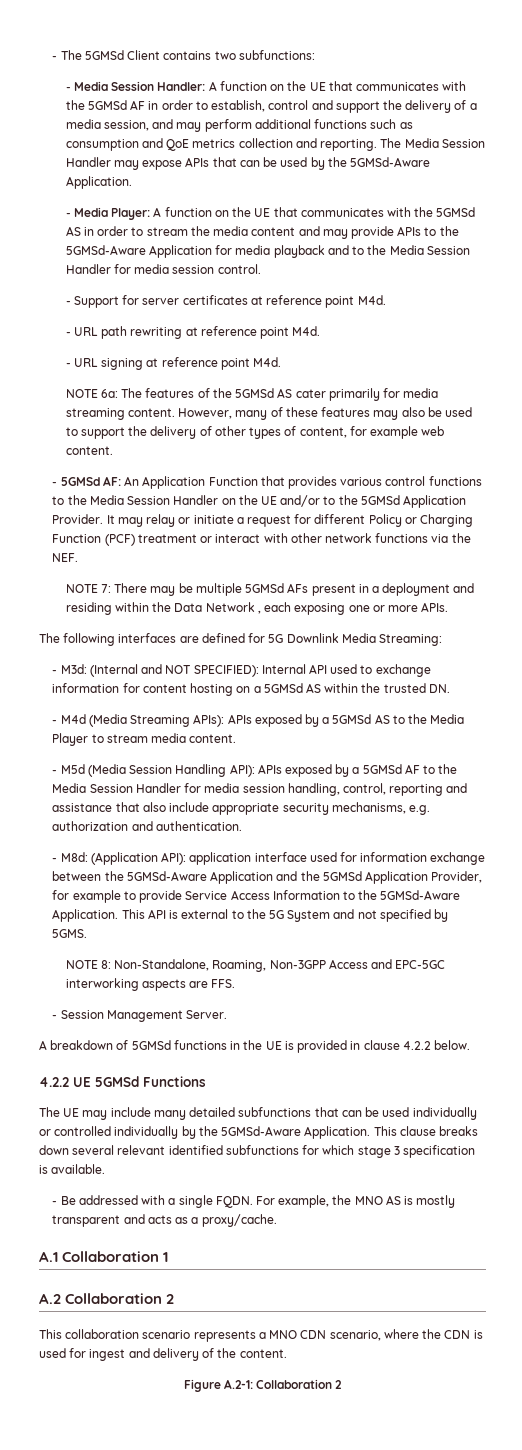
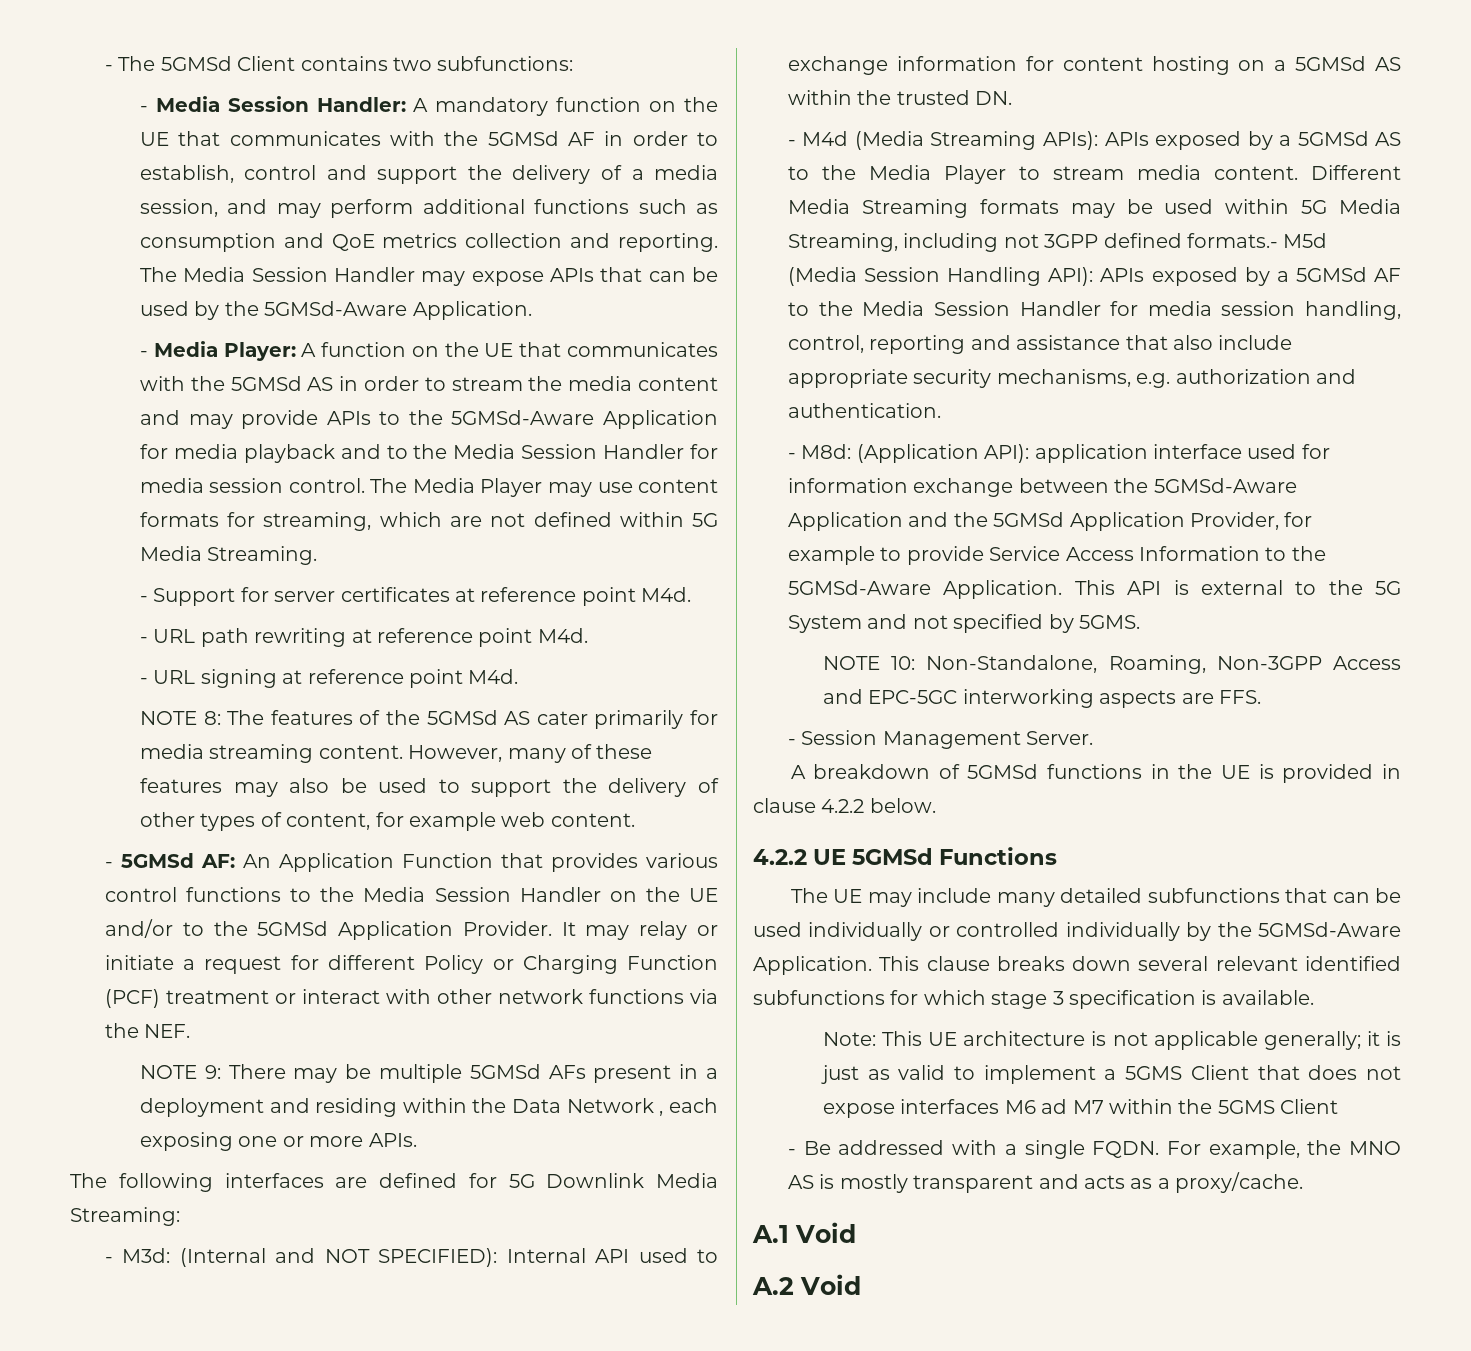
- - Media Session Handler: A function on the UE that communicates with the 5GMSd AF in order to establish, control and support the delivery of a media session, and may perform additional functions such as consumption and QoE metrics collection and reporting.
+ - Media Session Handler: A mandatory function on the UE that communicates with the 5GMSd AF in order to establish, control and support the delivery of a media session, and may perform additional functions such as consumption and QoE metrics collection and reporting.
+ The Media Player may use content formats for streaming, which are not defined within 5G Media Streaming.
- NOTE 6a: The features of the 5GMSd AS cater primarily for media streaming content.
+ NOTE 8: The features of the 5GMSd AS cater primarily for media streaming content.
- NOTE 7: There may be multiple 5GMSd AFs present in a deployment and residing within the Data Network , each exposing one or more APIs.
+ NOTE 9: There may be multiple 5GMSd AFs present in a deployment and residing within the Data Network , each exposing one or more APIs.
- - M4d (Media Streaming APIs): APIs exposed by a 5GMSd AS to the Media Player to stream media content.
- - M5d (Media Session Handling API): APIs exposed by a 5GMSd AF to the Media Session Handler for media session handling, control, reporting and assistance that also include appropriate security mechanisms, e.g. authorization and authentication.
+ - M4d (Media Streaming APIs): APIs exposed by a 5GMSd AS to the Media Player to stream media content. Different Media Streaming formats may be used within 5G Media Streaming, including not 3GPP defined formats.- M5d (Media Session Handling API): APIs exposed by a 5GMSd AF to the Media Session Handler for media session handling, control, reporting and assistance that also include appropriate security mechanisms, e.g. authorization and authentication.
- NOTE 8: Non-Standalone, Roaming, Non-3GPP Access and EPC-5GC interworking aspects are FFS.
+ NOTE 10: Non-Standalone, Roaming, Non-3GPP Access and EPC-5GC interworking aspects are FFS.
+ Note: This UE architecture is not applicable generally; it is just as valid to implement a 5GMS Client that does not expose interfaces M6 ad M7 within the 5GMS Client
- A.1 Collaboration 1
+ A.1 Void
- A.2 Collaboration 2
- This collaboration scenario represents a MNO CDN scenario, where the CDN is used for ingest and delivery of the content.
- Figure A.2-1: Collaboration 2
+ A.2 Void

